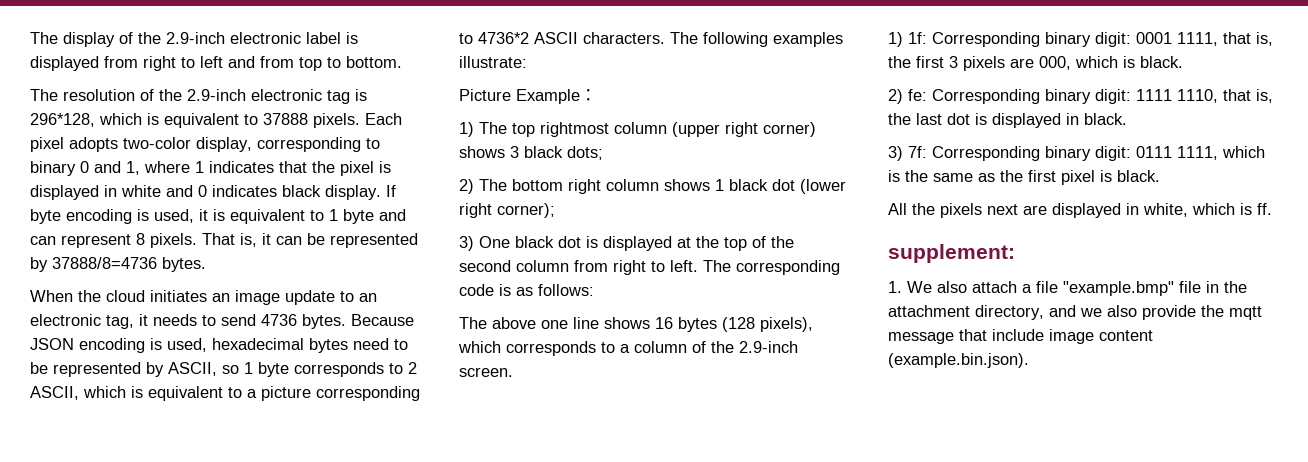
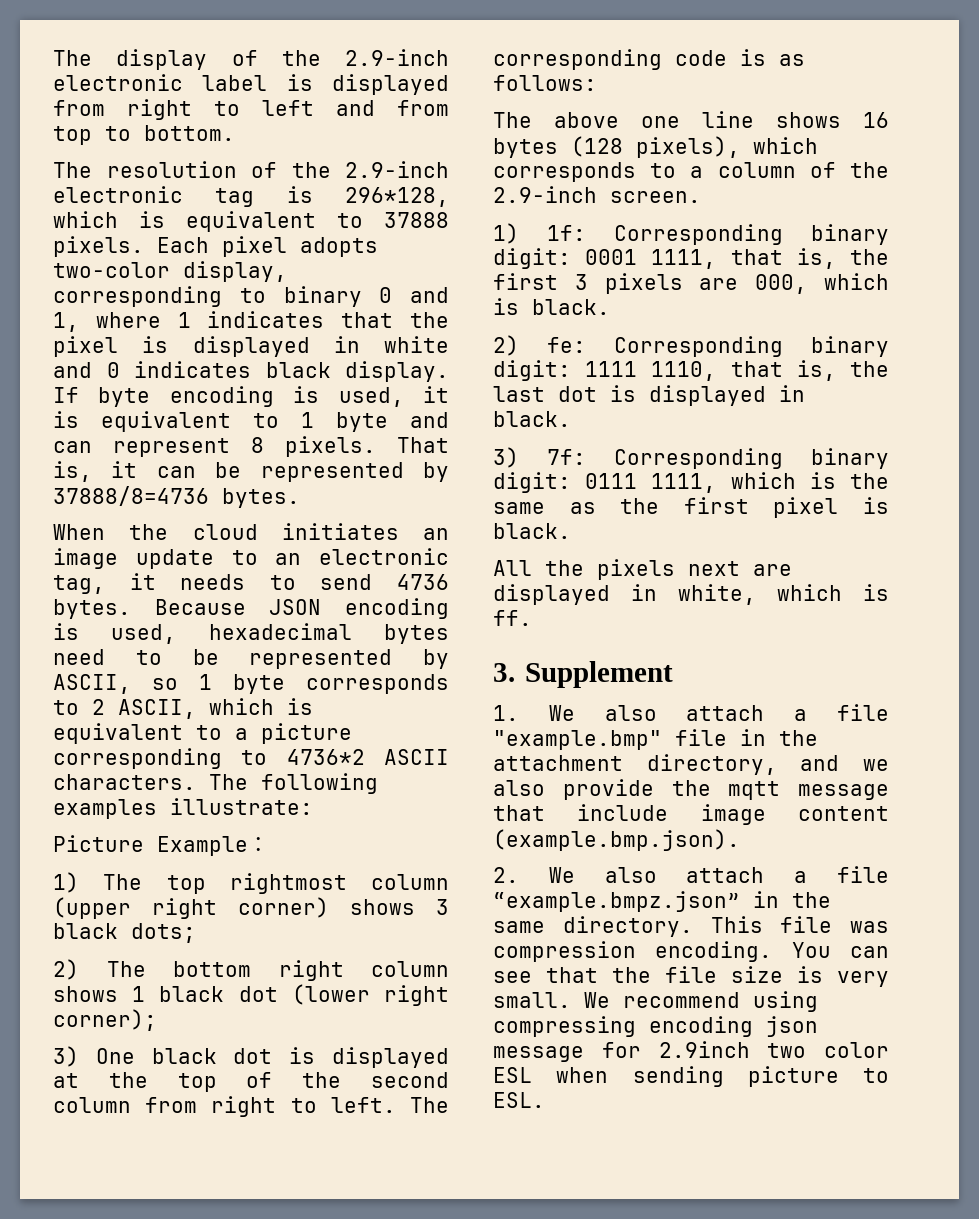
- supplement:
+ 3. Supplement
- 1. We also attach a file "example.bmp" file in the attachment directory, and we also provide the mqtt message that include image content (example.bin.json).
+ 1. We also attach a file "example.bmp" file in the attachment directory, and we also provide the mqtt message that include image content (example.bmp.json).
+ 2. We also attach a file “example.bmpz.json” in the same directory. This file was compression encoding. You can see that the file size is very small. We recommend using compressing encoding json message for 2.9inch two color ESL when sending picture to ESL.

